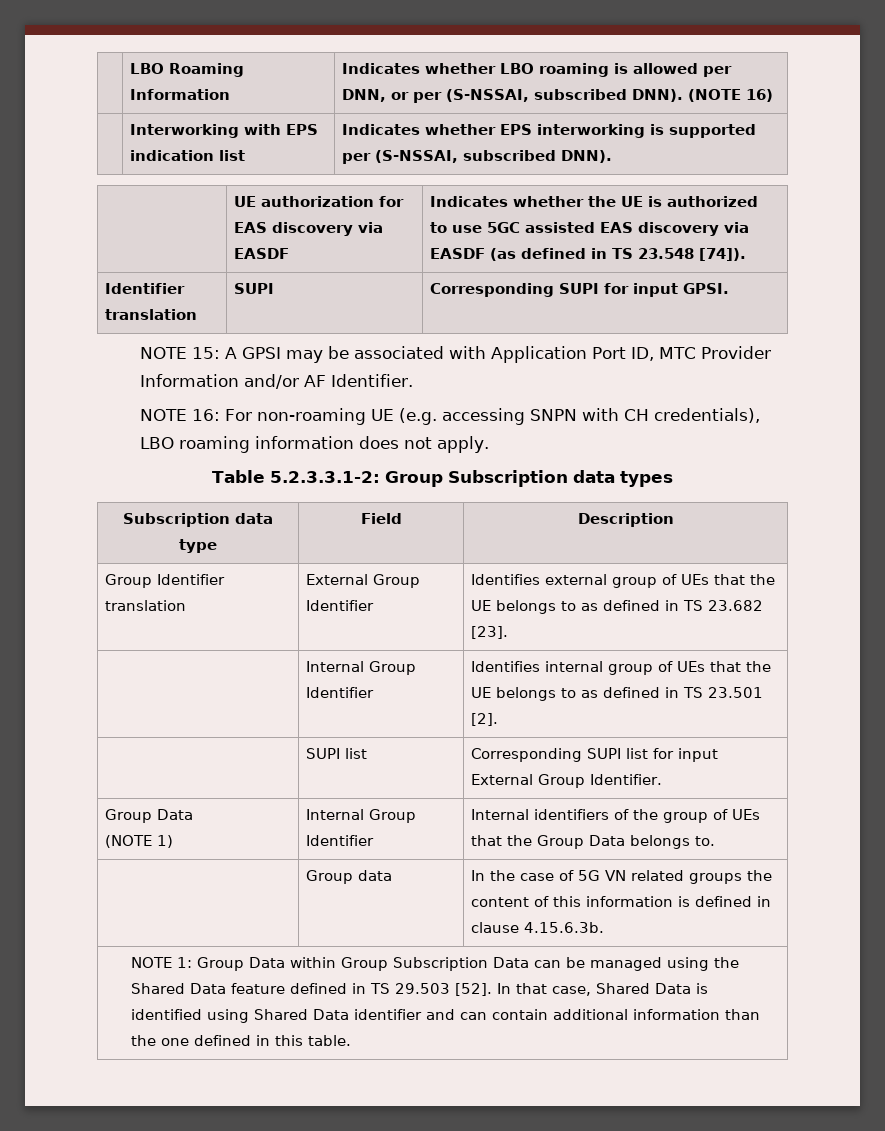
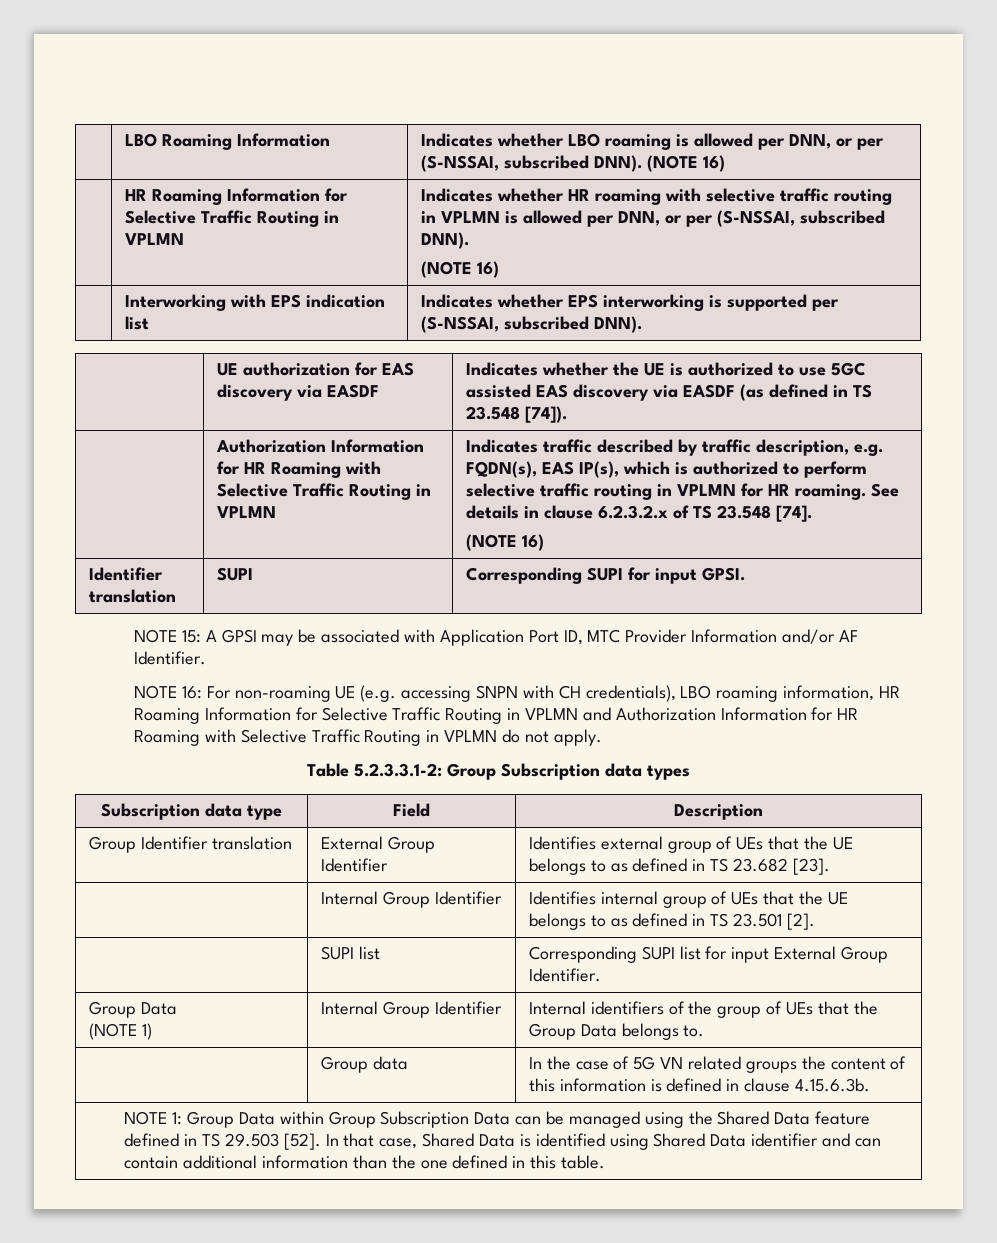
+ | HR Roaming Information for Selective Traffic Routing in VPLMN | Indicates whether HR roaming with selective traffic routing in VPLMN is allowed per DNN, or per (S-NSSAI, subscribed DNN).
+ (NOTE 16)
+ Authorization Information for HR Roaming with Selective Traffic Routing in VPLMN | Indicates traffic described by traffic description, e.g. FQDN(s), EAS IP(s), which is authorized to perform selective traffic routing in VPLMN for HR roaming. See details in clause 6.2.3.2.x of TS 23.548 [74].
+ (NOTE 16)
- NOTE 16: For non-roaming UE (e.g. accessing SNPN with CH credentials), LBO roaming information does not apply.
+ NOTE 16: For non-roaming UE (e.g. accessing SNPN with CH credentials), LBO roaming information, HR Roaming Information for Selective Traffic Routing in VPLMN and Authorization Information for HR Roaming with Selective Traffic Routing in VPLMN do not apply.

